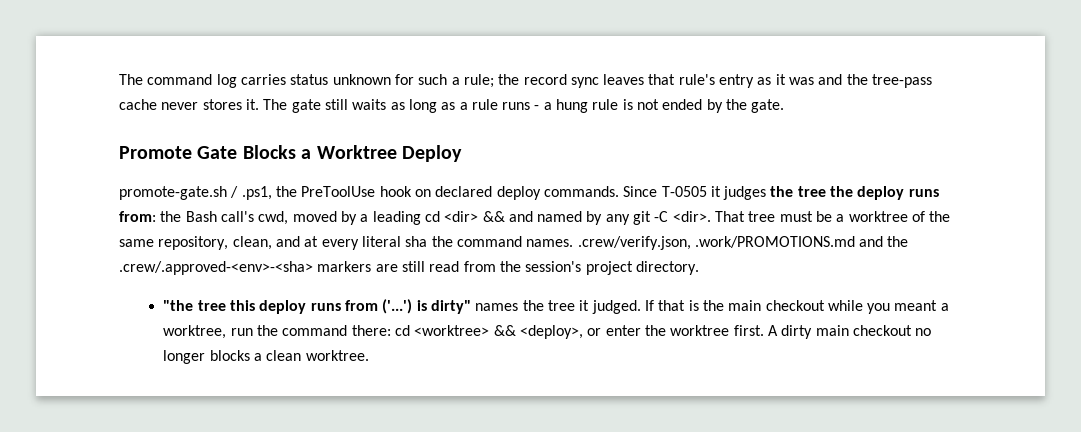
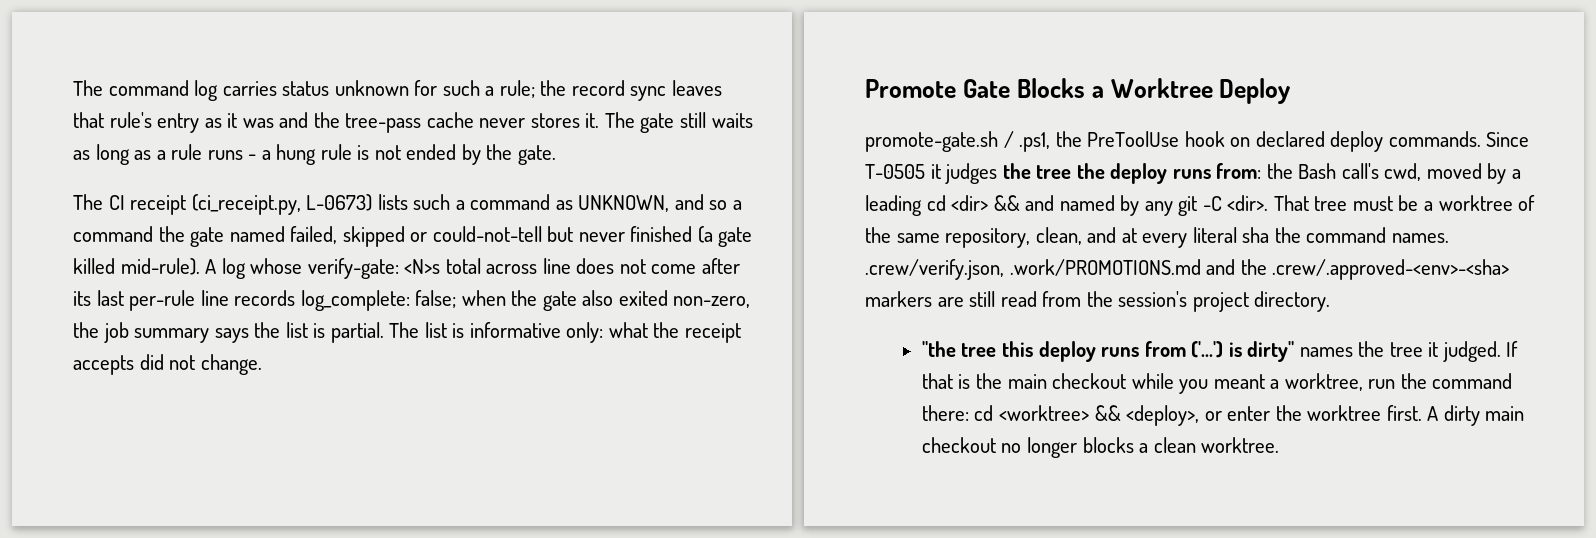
+ The CI receipt (ci_receipt.py, L-0673) lists such a command as UNKNOWN, and so a command the gate named failed, skipped or could-not-tell but never finished (a gate killed mid-rule). A log whose verify-gate: <N>s total across line does not come after its last per-rule line records log_complete: false; when the gate also exited non-zero, the job summary says the list is partial. The list is informative only: what the receipt accepts did not change.

